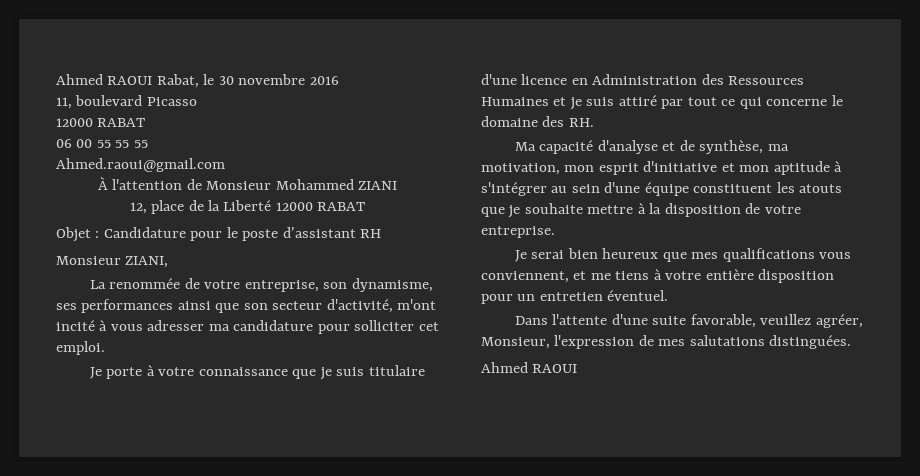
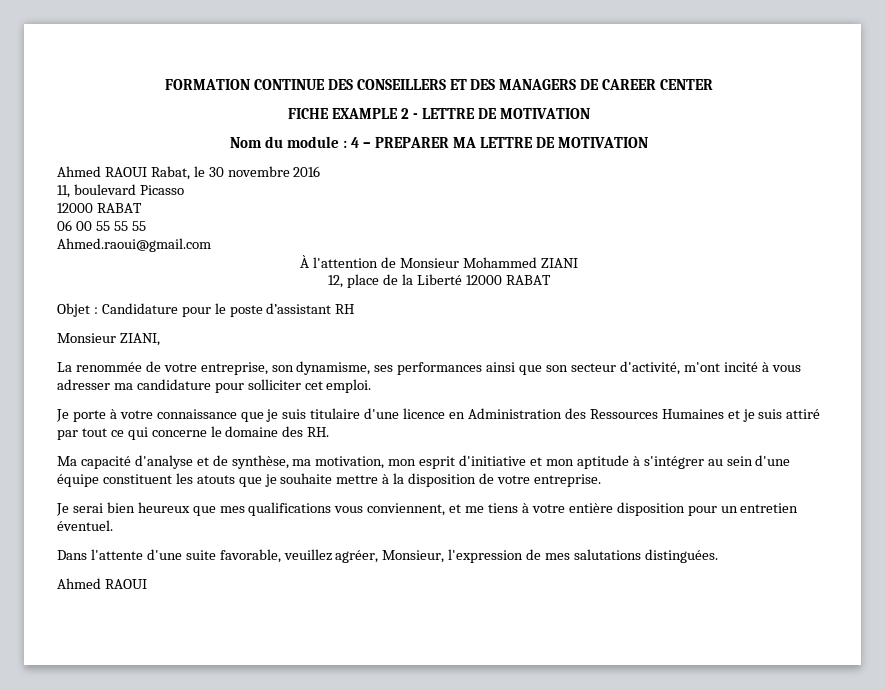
+ FORMATION CONTINUE DES CONSEILLERS ET DES MANAGERS DE CAREER CENTER
+ FICHE EXAMPLE 2 - LETTRE DE MOTIVATION
+ Nom du module : 4 – PREPARER MA LETTRE DE MOTIVATION

